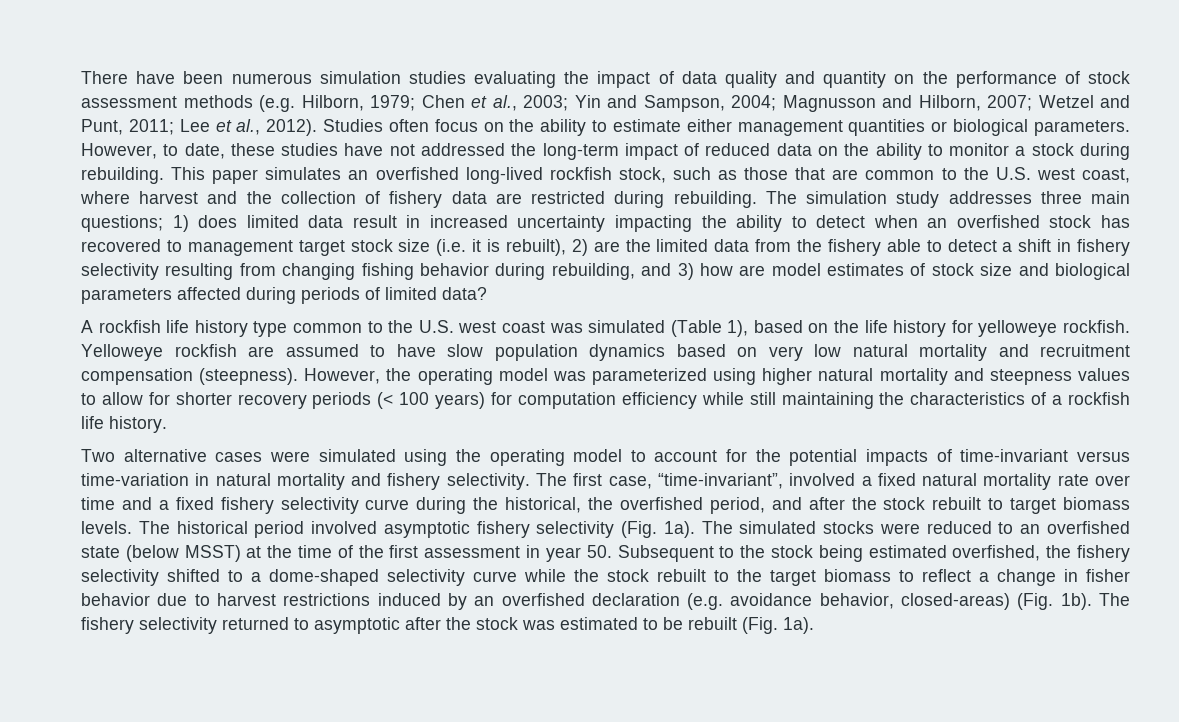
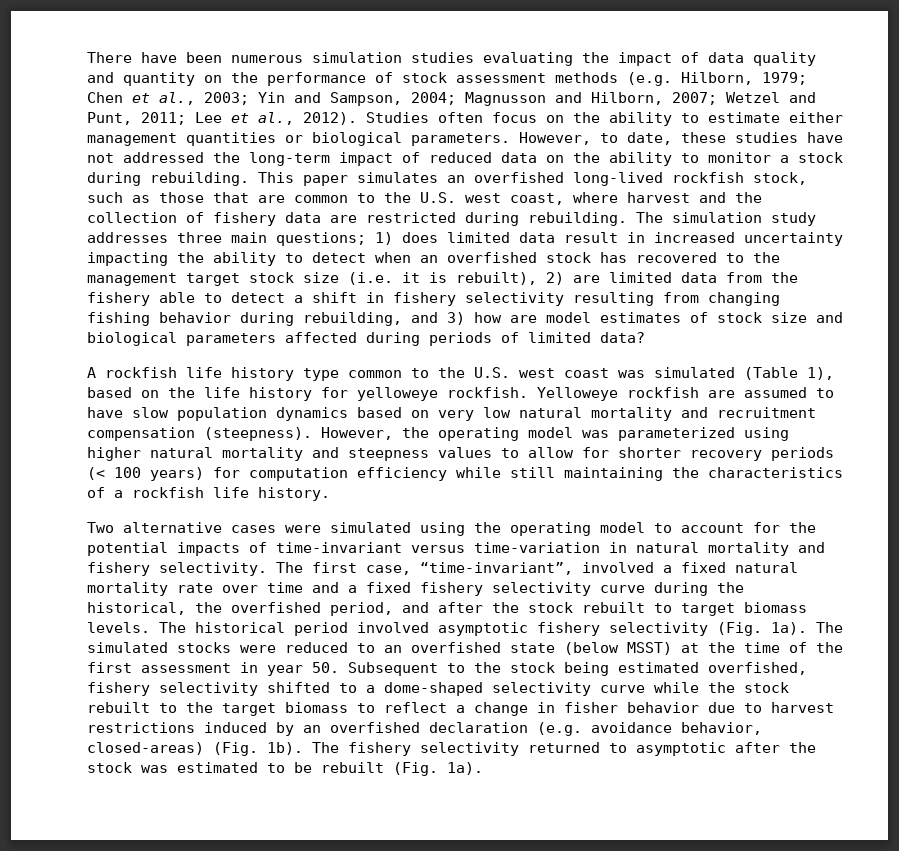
- 1) does limited data result in increased uncertainty impacting the ability to detect when an overfished stock has recovered to management target stock size (i.e. it is rebuilt), 2) are the limited data from the fishery able to detect a shift in fishery selectivity resulting from changing fishing behavior during rebuilding, and 3) how are model estimates of stock size and biological parameters affected during periods of limited data?
+ 1) does limited data result in increased uncertainty impacting the ability to detect when an overfished stock has recovered to the management target stock size (i.e. it is rebuilt), 2) are limited data from the fishery able to detect a shift in fishery selectivity resulting from changing fishing behavior during rebuilding, and 3) how are model estimates of stock size and biological parameters affected during periods of limited data?
- The simulated stocks were reduced to an overfished state (below MSST) at the time of the first assessment in year 50. Subsequent to the stock being estimated overfished, the fishery selectivity shifted to a dome-shaped selectivity curve while the stock rebuilt to the target biomass to reflect a change in fisher behavior due to harvest restrictions induced by an overfished declaration (e.g. avoidance behavior, closed-areas) (Fig. 1b).
+ The simulated stocks were reduced to an overfished state (below MSST) at the time of the first assessment in year 50. Subsequent to the stock being estimated overfished, fishery selectivity shifted to a dome-shaped selectivity curve while the stock rebuilt to the target biomass to reflect a change in fisher behavior due to harvest restrictions induced by an overfished declaration (e.g. avoidance behavior, closed-areas) (Fig. 1b).

